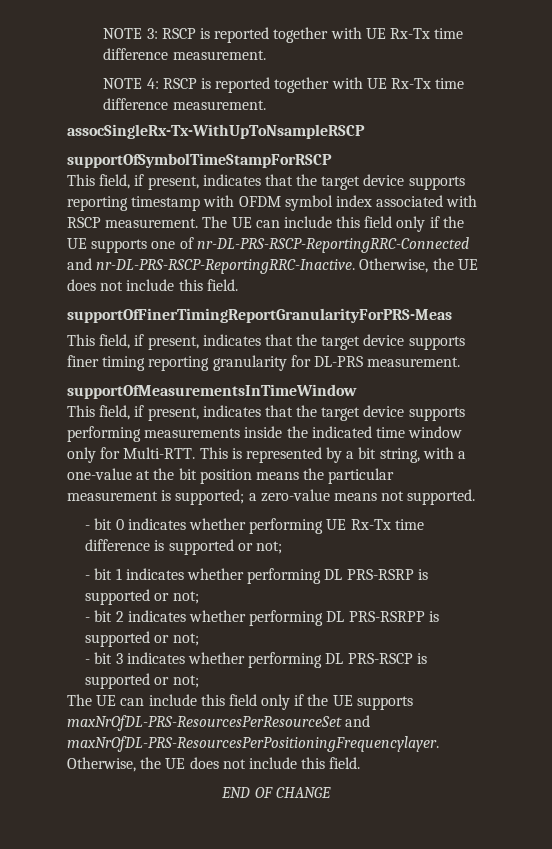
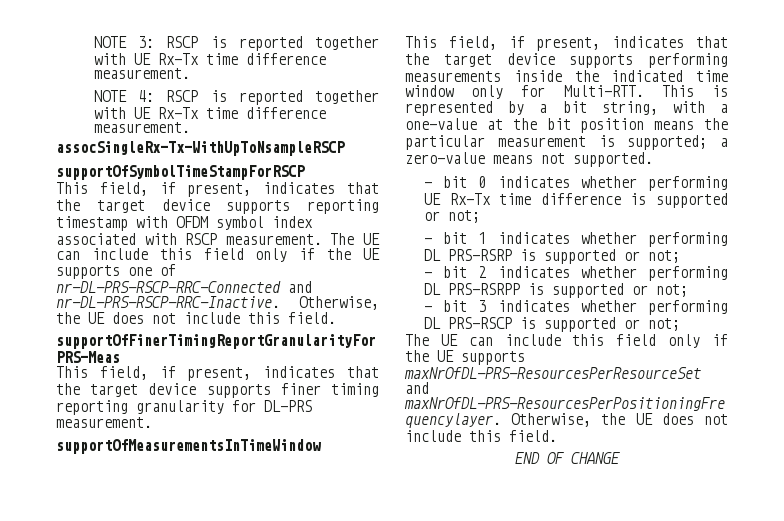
- The UE can include this field only if the UE supports one of nr-DL-PRS-RSCP-ReportingRRC-Connected and nr-DL-PRS-RSCP-ReportingRRC-Inactive.
+ The UE can include this field only if the UE supports one of nr-DL-PRS-RSCP-RRC-Connected and nr-DL-PRS-RSCP-RRC-Inactive.

